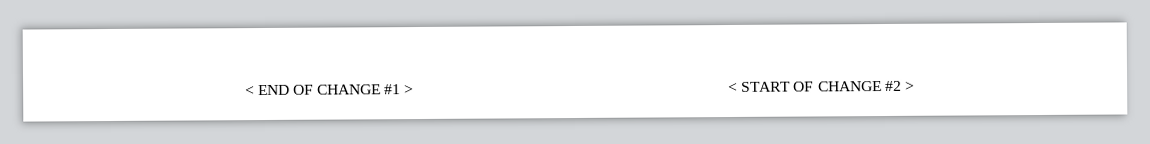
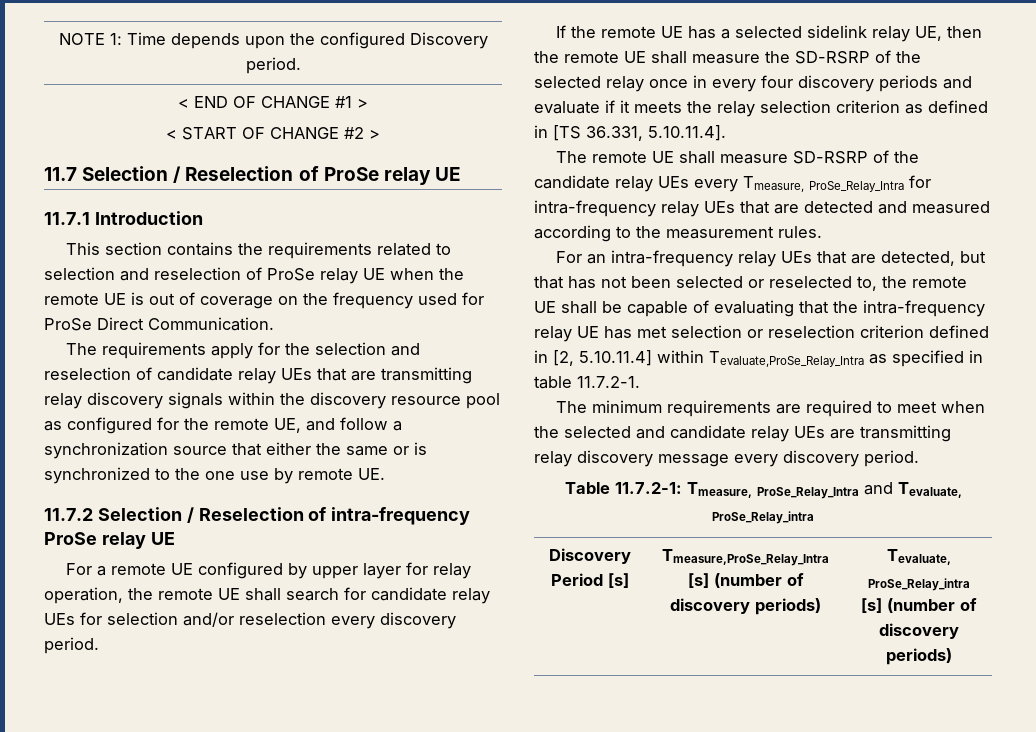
+ NOTE 1: Time depends upon the configured Discovery period.
+ 11.7 Selection / Reselection of ProSe relay UE
+ 11.7.1 Introduction
+ This section contains the requirements related to selection and reselection of ProSe relay UE when the remote UE is out of coverage on the frequency used for ProSe Direct Communication.
+ The requirements apply for the selection and reselection of candidate relay UEs that are transmitting relay discovery signals within the discovery resource pool as configured for the remote UE, and follow a synchronization source that either the same or is synchronized to the one use by remote UE.
+ 11.7.2 Selection / Reselection of intra-frequency ProSe relay UE
+ For a remote UE configured by upper layer for relay operation, the remote UE shall search for candidate relay UEs for selection and/or reselection every discovery period.
+ If the remote UE has a selected sidelink relay UE, then the remote UE shall measure the SD-RSRP of the selected relay once in every four discovery periods and evaluate if it meets the relay selection criterion as defined in [TS 36.331, 5.10.11.4].
+ The remote UE shall measure SD-RSRP of the candidate relay UEs every Tmeasure, ProSe_Relay_Intra for intra-frequency relay UEs that are detected and measured according to the measurement rules.
+ For an intra-frequency relay UEs that are detected, but that has not been selected or reselected to, the remote UE shall be capable of evaluating that the intra-frequency relay UE has met selection or reselection criterion defined in [2, 5.10.11.4] within Tevaluate,ProSe_Relay_Intra as specified in table 11.7.2-1.
+ The minimum requirements are required to meet when the selected and candidate relay UEs are transmitting relay discovery message every discovery period.
+ Table 11.7.2-1: Tmeasure, ProSe_Relay_Intra and Tevaluate, ProSe_Relay_intra
+ Discovery Period [s] | Tmeasure,ProSe_Relay_Intra [s] (number of discovery periods) | Tevaluate, ProSe_Relay_intra [s] (number of discovery periods)

